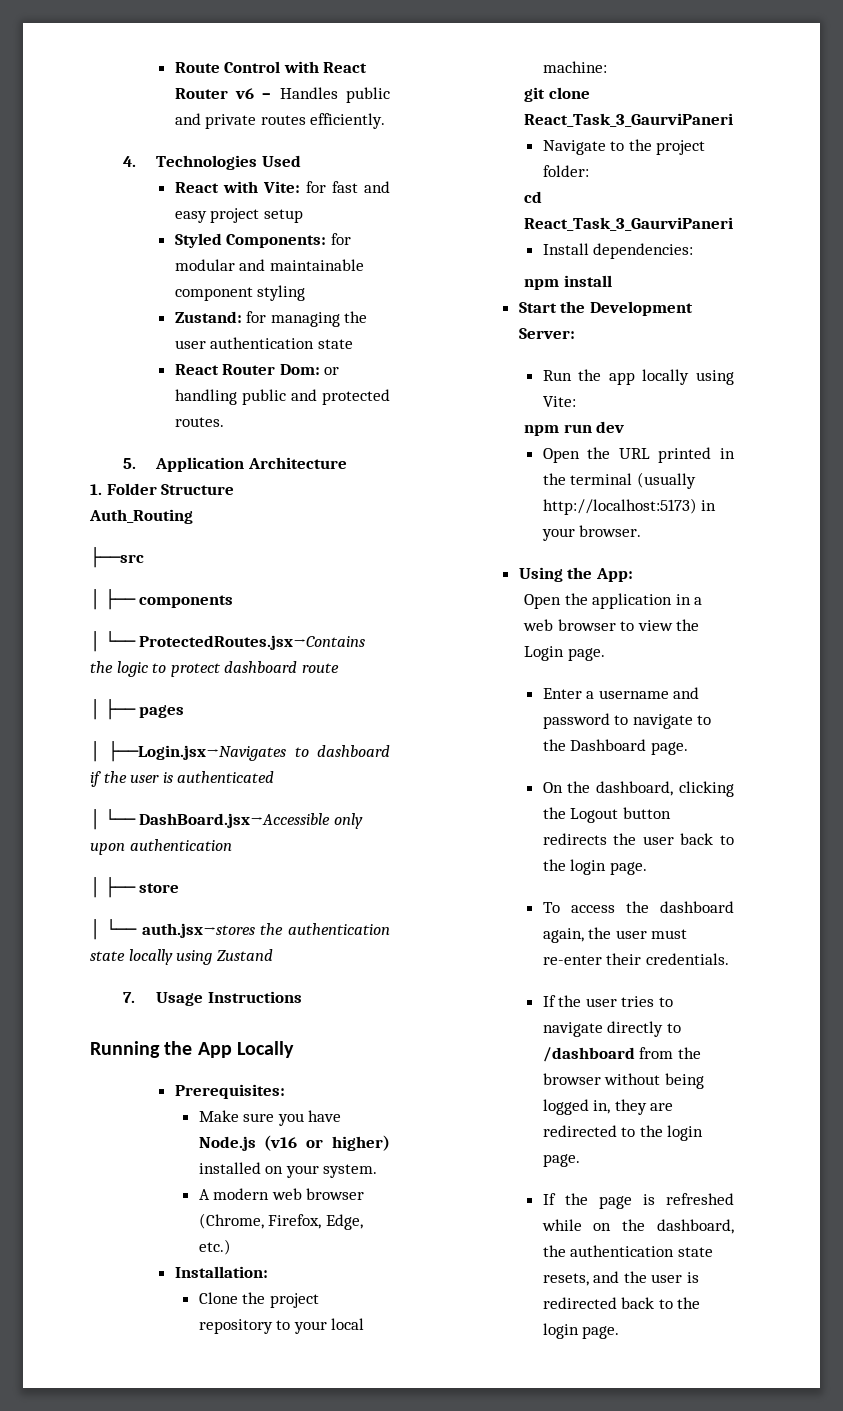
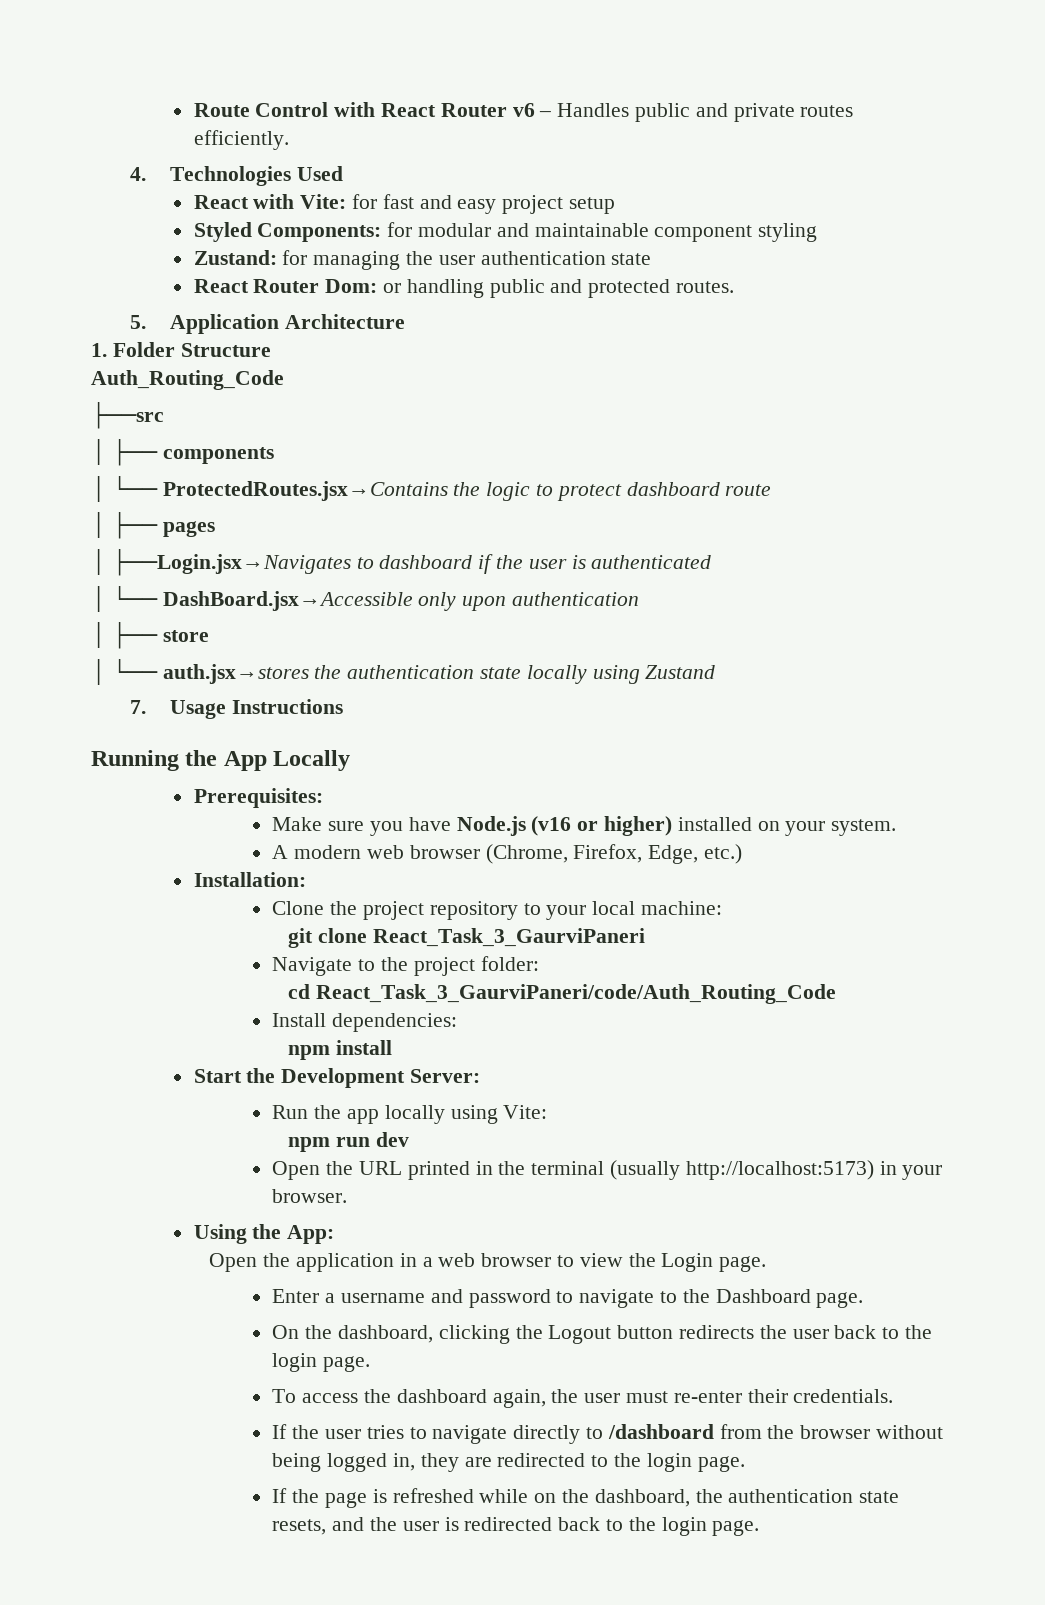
- Auth_Routing
+ Auth_Routing_Code
- cd React_Task_3_GaurviPaneri
+ cd React_Task_3_GaurviPaneri/code/Auth_Routing_Code

